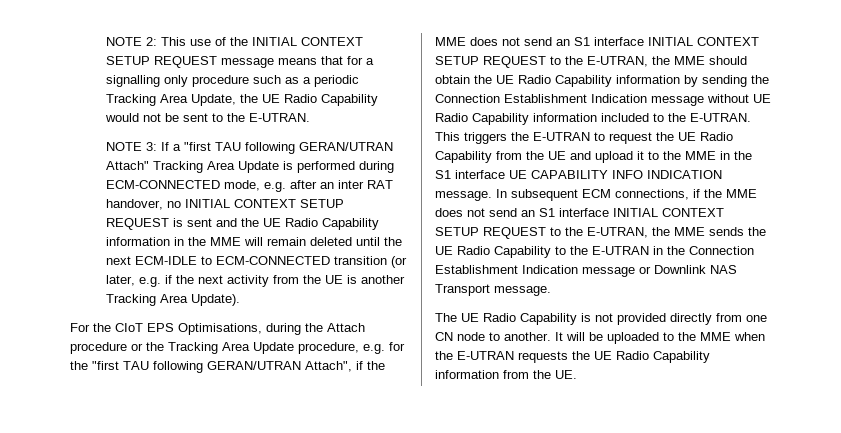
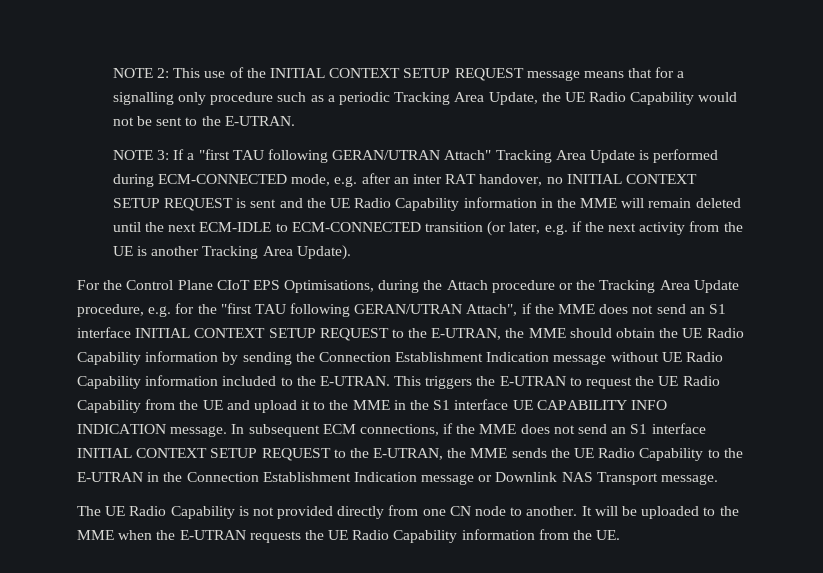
- For the CIoT EPS Optimisations, during the Attach procedure or the Tracking Area Update procedure, e.g. for the "first TAU following GERAN/UTRAN Attach", if the MME does not send an S1 interface INITIAL CONTEXT SETUP REQUEST to the E-UTRAN, the MME should obtain the UE Radio Capability information by sending the Connection Establishment Indication message without UE Radio Capability information included to the E-UTRAN.
+ For the Control Plane CIoT EPS Optimisations, during the Attach procedure or the Tracking Area Update procedure, e.g. for the "first TAU following GERAN/UTRAN Attach", if the MME does not send an S1 interface INITIAL CONTEXT SETUP REQUEST to the E-UTRAN, the MME should obtain the UE Radio Capability information by sending the Connection Establishment Indication message without UE Radio Capability information included to the E-UTRAN.

